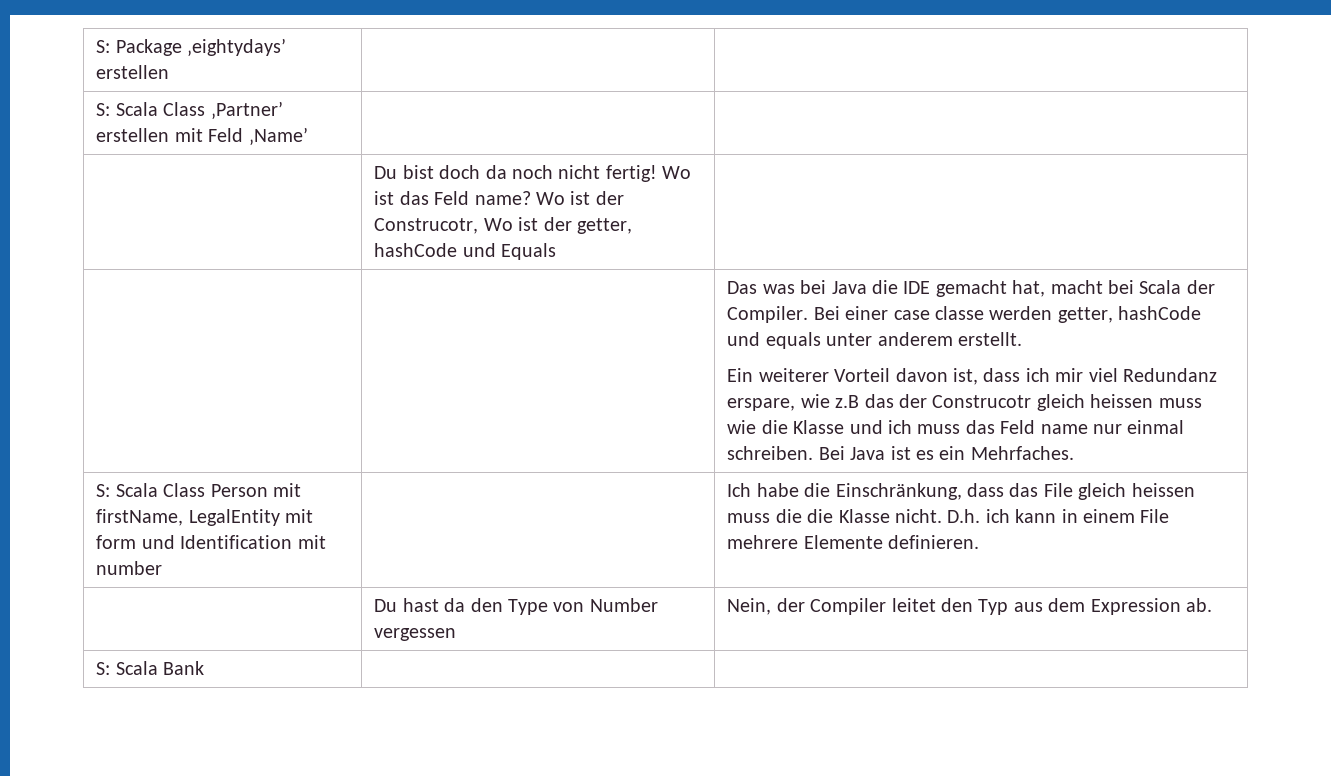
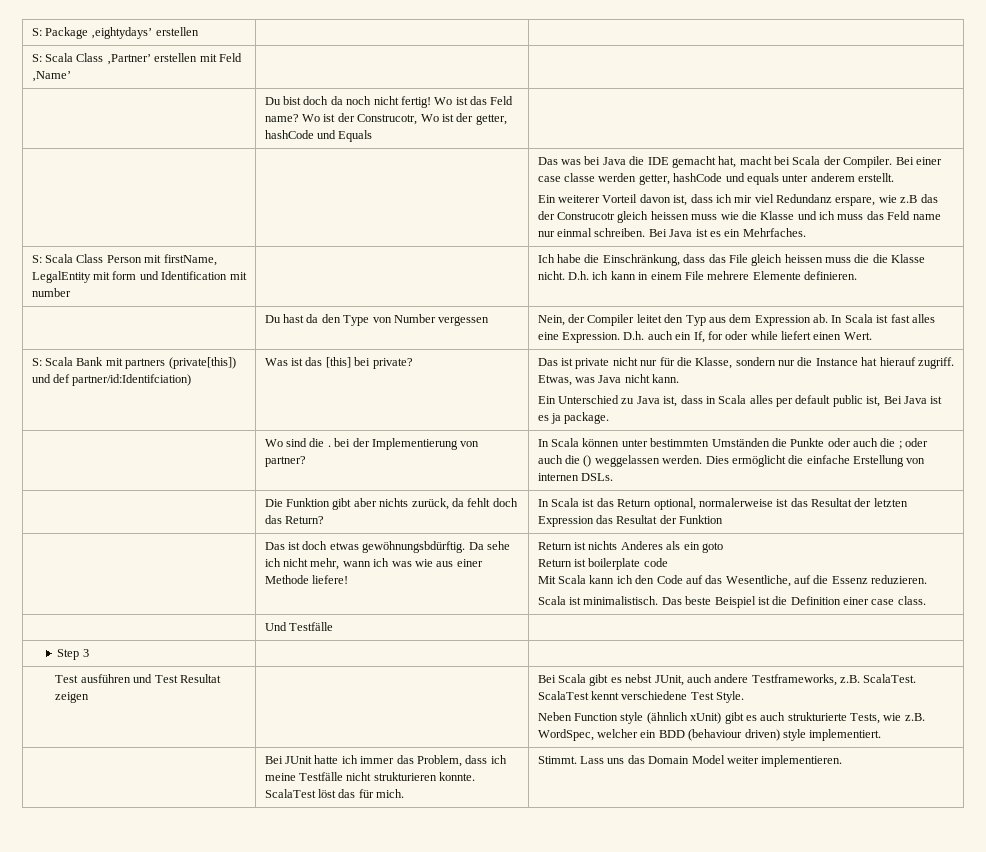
- | Du hast da den Type von Number vergessen | Nein, der Compiler leitet den Typ aus dem Expression ab.
- S: Scala Bank | |
+ | Du hast da den Type von Number vergessen | Nein, der Compiler leitet den Typ aus dem Expression ab. In Scala ist fast alles eine Expression. D.h. auch ein If, for oder while liefert einen Wert.
+ S: Scala Bank mit partners (private[this]) und def partner/id:Identifciation) | Was ist das [this] bei private? | Das ist private nicht nur für die Klasse, sondern nur die Instance hat hierauf zugriff. Etwas, was Java nicht kann.
+ Ein Unterschied zu Java ist, dass in Scala alles per default public ist, Bei Java ist es ja package.
+ | Wo sind die . bei der Implementierung von partner? | In Scala können unter bestimmten Umständen die Punkte oder auch die ; oder auch die () weggelassen werden. Dies ermöglicht die einfache Erstellung von internen DSLs.
+ | Die Funktion gibt aber nichts zurück, da fehlt doch das Return? | In Scala ist das Return optional, normalerweise ist das Resultat der letzten Expression das Resultat der Funktion
+ | Das ist doch etwas gewöhnungsbdürftig. Da sehe ich nicht mehr, wann ich was wie aus einer Methode liefere! | Return ist nichts Anderes als ein goto
+ Return ist boilerplate code
+ Mit Scala kann ich den Code auf das Wesentliche, auf die Essenz reduzieren.
+ Scala ist minimalistisch. Das beste Beispiel ist die Definition einer case class.
+ | Und Testfälle |
+ Step 3 | |
+ Test ausführen und Test Resultat zeigen | | Bei Scala gibt es nebst JUnit, auch andere Testframeworks, z.B. ScalaTest. ScalaTest kennt verschiedene Test Style.
+ Neben Function style (ähnlich xUnit) gibt es auch strukturierte Tests, wie z.B. WordSpec, welcher ein BDD (behaviour driven) style implementiert.
+ | Bei JUnit hatte ich immer das Problem, dass ich meine Testfälle nicht strukturieren konnte. ScalaTest löst das für mich. | Stimmt. Lass uns das Domain Model weiter implementieren.

